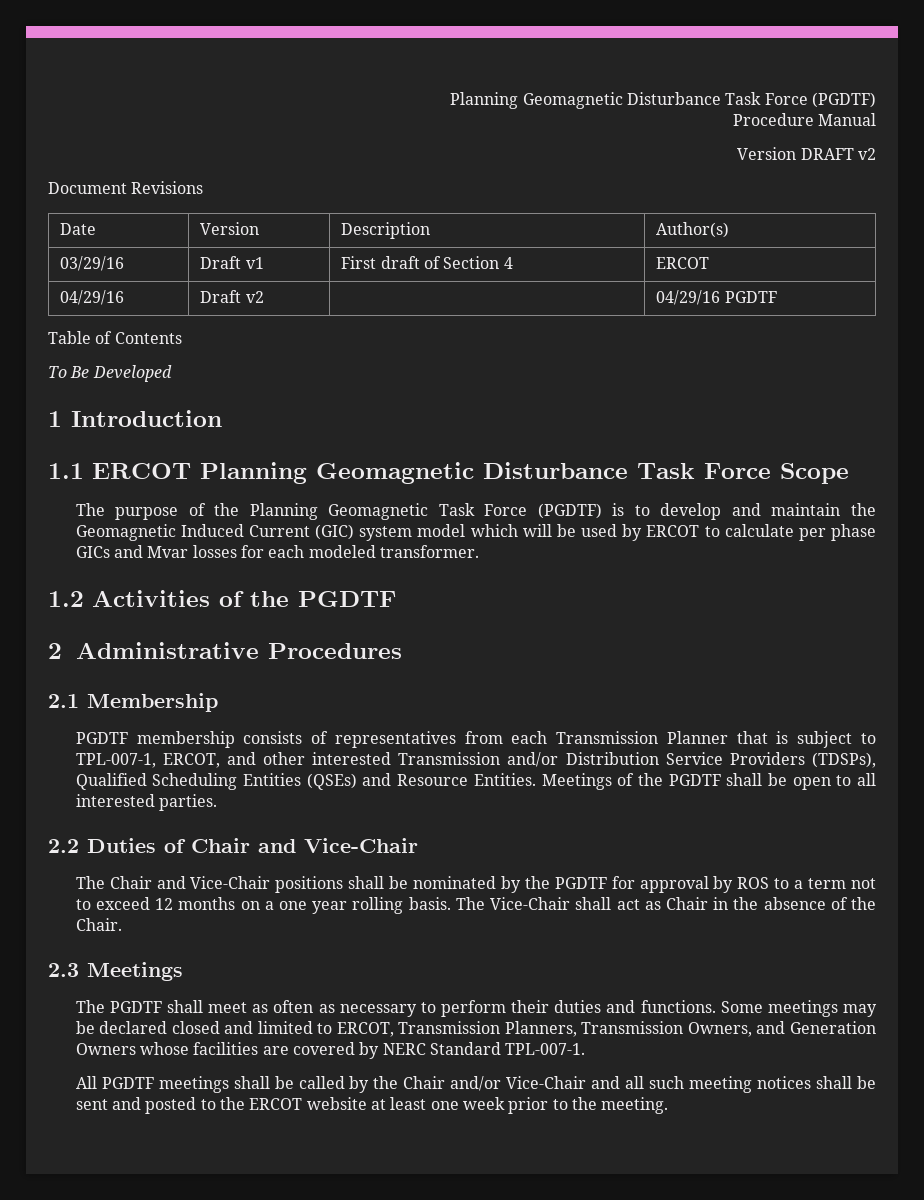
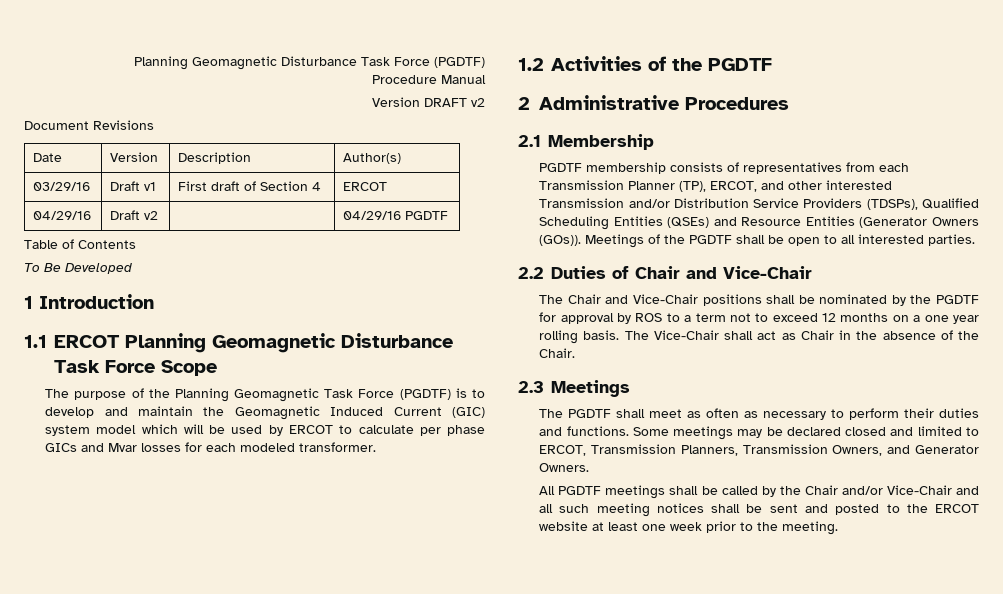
- PGDTF membership consists of representatives from each Transmission Planner that is subject to TPL-007-1, ERCOT, and other interested Transmission and/or Distribution Service Providers (TDSPs), Qualified Scheduling Entities (QSEs) and Resource Entities.
+ PGDTF membership consists of representatives from each Transmission Planner (TP), ERCOT, and other interested Transmission and/or Distribution Service Providers (TDSPs), Qualified Scheduling Entities (QSEs) and Resource Entities (Generator Owners (GOs)).
- Some meetings may be declared closed and limited to ERCOT, Transmission Planners, Transmission Owners, and Generation Owners whose facilities are covered by NERC Standard TPL-007-1.
+ Some meetings may be declared closed and limited to ERCOT, Transmission Planners, Transmission Owners, and Generator Owners.

